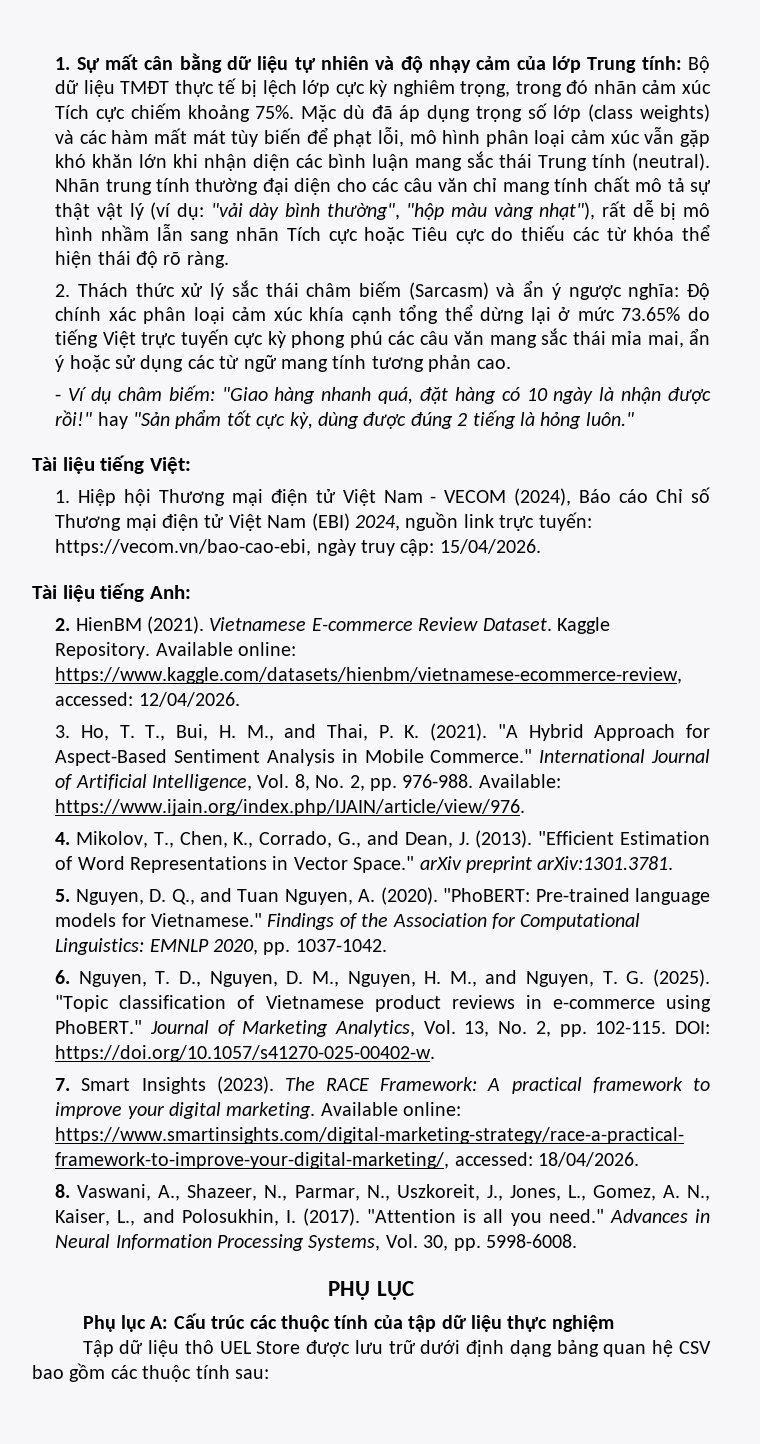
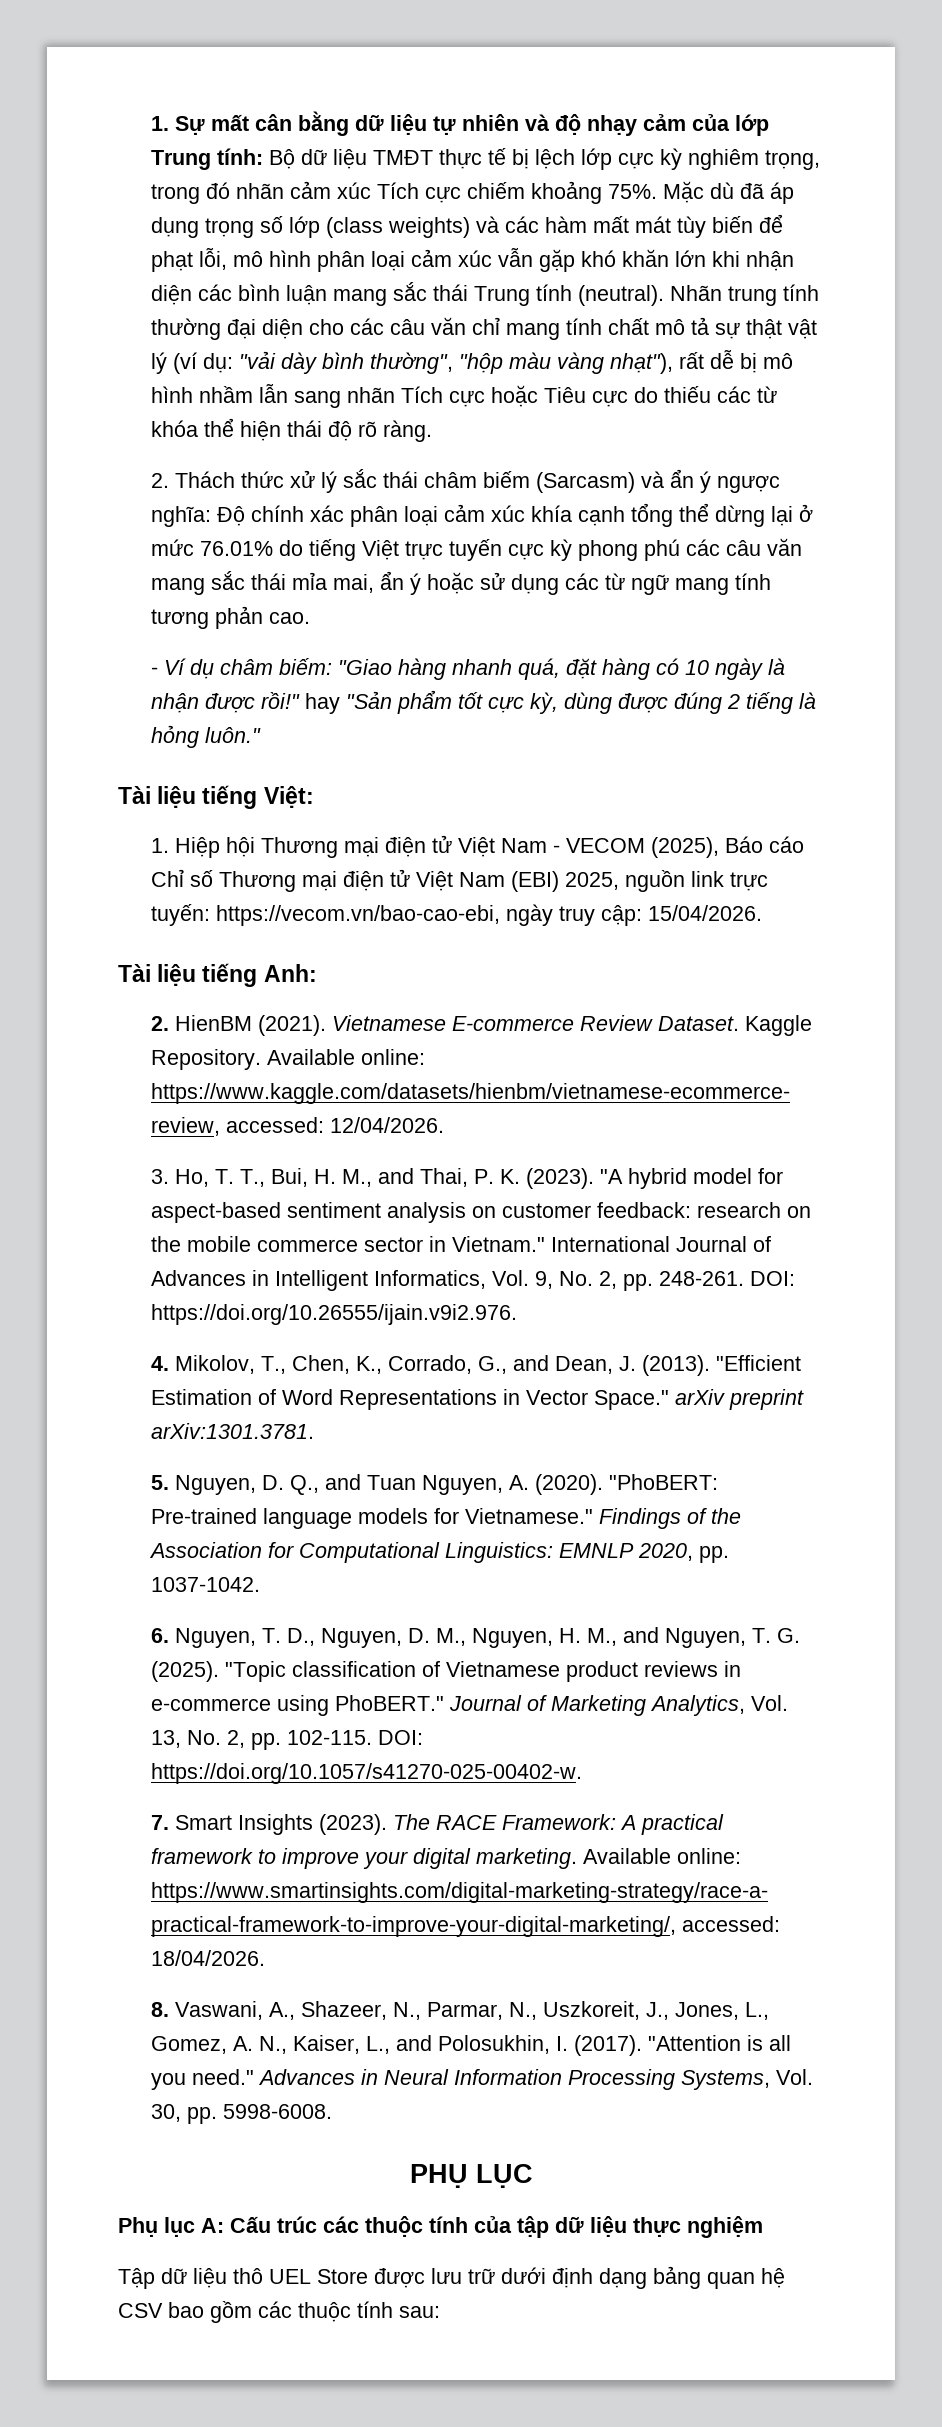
- 2. Thách thức xử lý sắc thái châm biếm (Sarcasm) và ẩn ý ngược nghĩa: Độ chính xác phân loại cảm xúc khía cạnh tổng thể dừng lại ở mức 73.65% do tiếng Việt trực tuyến cực kỳ phong phú các câu văn mang sắc thái mỉa mai, ẩn ý hoặc sử dụng các từ ngữ mang tính tương phản cao.
+ 2. Thách thức xử lý sắc thái châm biếm (Sarcasm) và ẩn ý ngược nghĩa: Độ chính xác phân loại cảm xúc khía cạnh tổng thể dừng lại ở mức 76.01% do tiếng Việt trực tuyến cực kỳ phong phú các câu văn mang sắc thái mỉa mai, ẩn ý hoặc sử dụng các từ ngữ mang tính tương phản cao.
- 1. Hiệp hội Thương mại điện tử Việt Nam - VECOM (2024), Báo cáo Chỉ số Thương mại điện tử Việt Nam (EBI) 2024, nguồn link trực tuyến: https://vecom.vn/bao-cao-ebi, ngày truy cập: 15/04/2026.
+ 1. Hiệp hội Thương mại điện tử Việt Nam - VECOM (2025), Báo cáo Chỉ số Thương mại điện tử Việt Nam (EBI) 2025, nguồn link trực tuyến: https://vecom.vn/bao-cao-ebi, ngày truy cập: 15/04/2026.
- 3. Ho, T. T., Bui, H. M., and Thai, P. K. (2021). "A Hybrid Approach for Aspect-Based Sentiment Analysis in Mobile Commerce." International Journal of Artificial Intelligence, Vol. 8, No. 2, pp. 976-988. Available: https://www.ijain.org/index.php/IJAIN/article/view/976.
+ 3. Ho, T. T., Bui, H. M., and Thai, P. K. (2023). "A hybrid model for aspect-based sentiment analysis on customer feedback: research on the mobile commerce sector in Vietnam." International Journal of Advances in Intelligent Informatics, Vol. 9, No. 2, pp. 248-261. DOI: https://doi.org/10.26555/ijain.v9i2.976.

